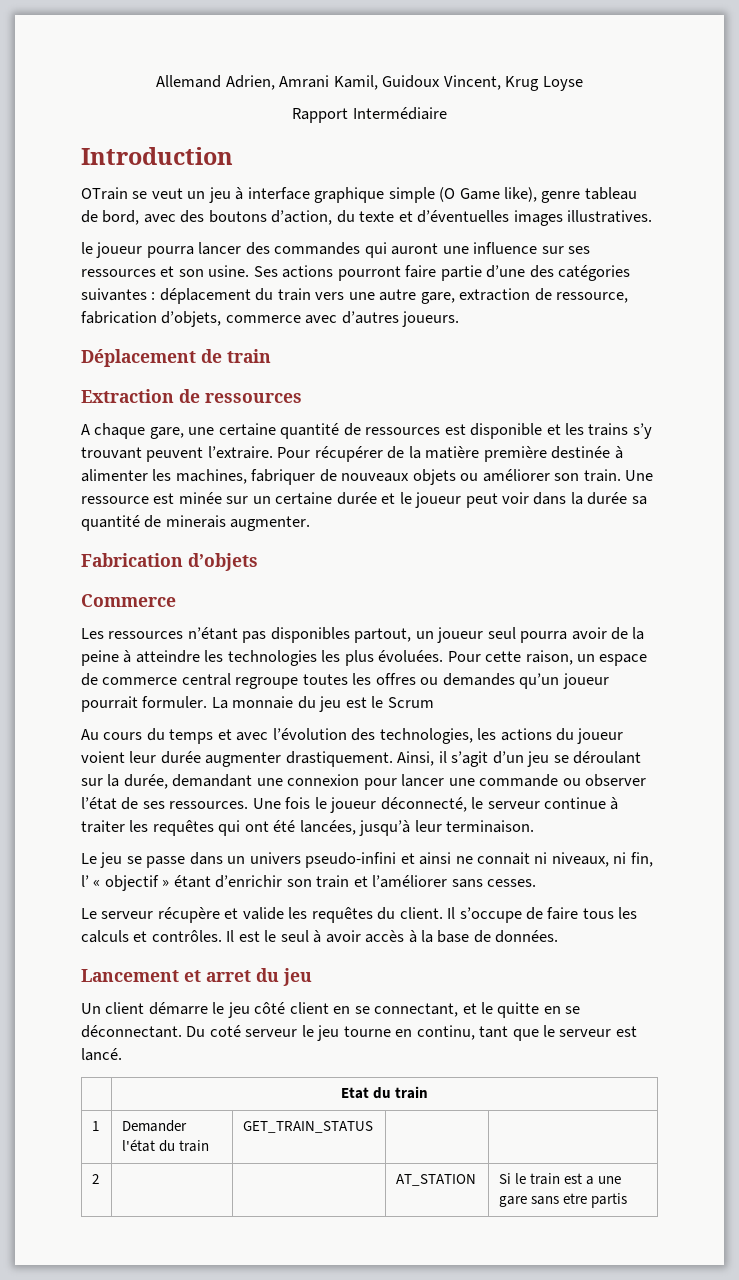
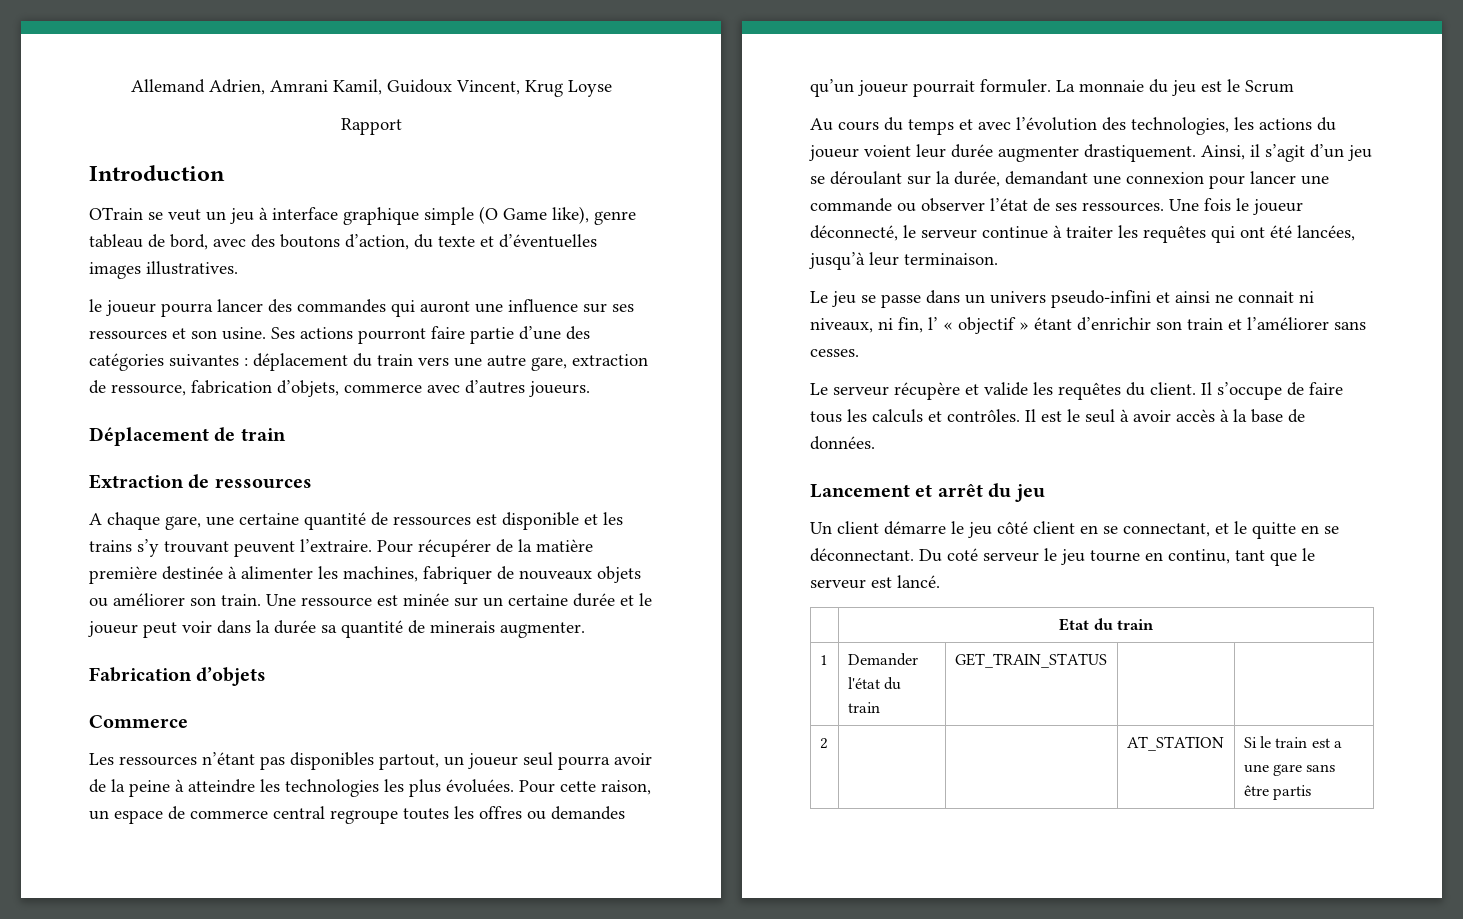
- Rapport Intermédiaire
+ Rapport
- Lancement et arret du jeu
+ Lancement et arrêt du jeu
- 2 | | | AT_STATION | Si le train est a une gare sans etre partis
+ 2 | | | AT_STATION | Si le train est a une gare sans être partis

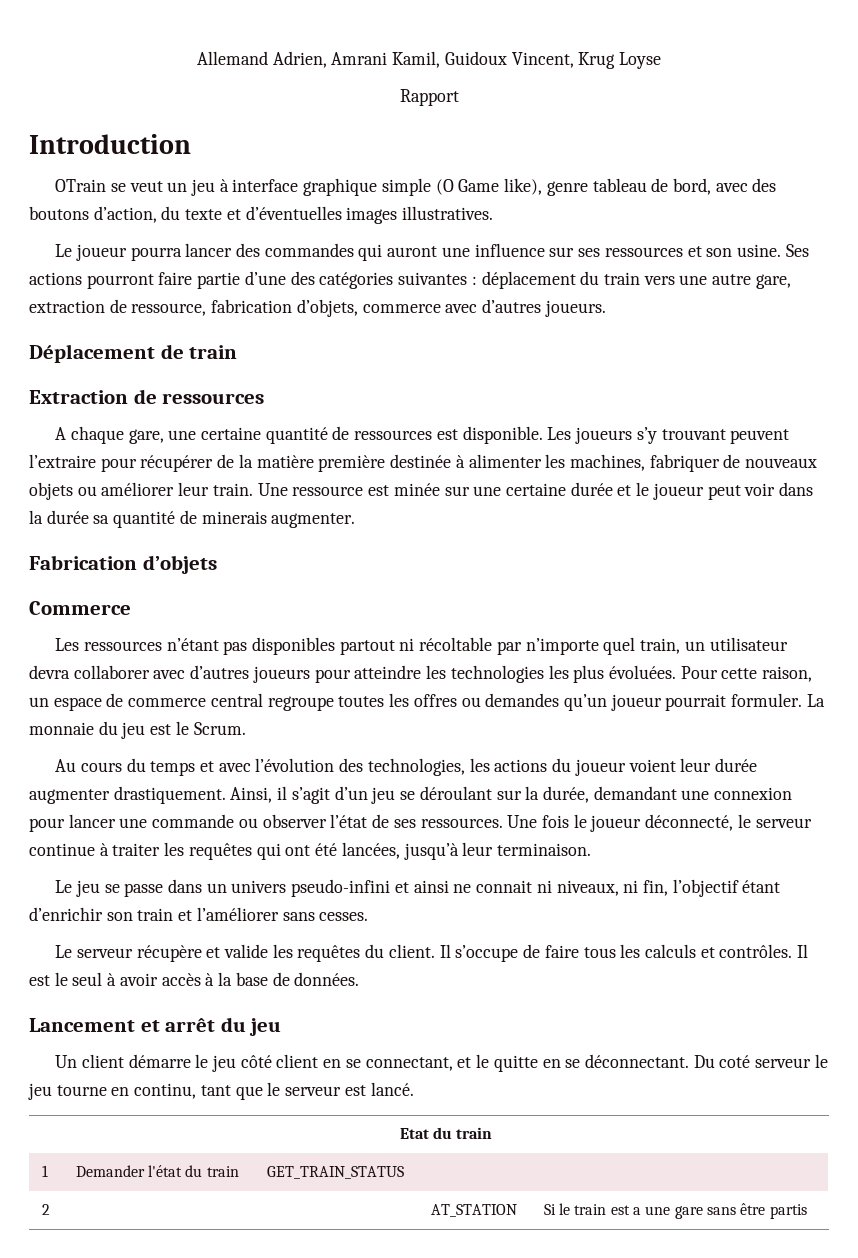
- le joueur pourra lancer des commandes qui auront une influence sur ses ressources et son usine.
+ Le joueur pourra lancer des commandes qui auront une influence sur ses ressources et son usine.
- A chaque gare, une certaine quantité de ressources est disponible et les trains s’y trouvant peuvent l’extraire. Pour récupérer de la matière première destinée à alimenter les machines, fabriquer de nouveaux objets ou améliorer son train.
+ A chaque gare, une certaine quantité de ressources est disponible. Les joueurs s’y trouvant peuvent l’extraire pour récupérer de la matière première destinée à alimenter les machines, fabriquer de nouveaux objets ou améliorer leur train.
- Une ressource est minée sur un certaine durée et le joueur peut voir dans la durée sa quantité de minerais augmenter.
+ Une ressource est minée sur une certaine durée et le joueur peut voir dans la durée sa quantité de minerais augmenter.
- Les ressources n’étant pas disponibles partout, un joueur seul pourra avoir de la peine à atteindre les technologies les plus évoluées.
+ Les ressources n’étant pas disponibles partout ni récoltable par n’importe quel train, un utilisateur devra collaborer avec d’autres joueurs pour atteindre les technologies les plus évoluées.
- La monnaie du jeu est le Scrum
+ La monnaie du jeu est le Scrum.
- Le jeu se passe dans un univers pseudo-infini et ainsi ne connait ni niveaux, ni fin, l’ « objectif » étant d’enrichir son train et l’améliorer sans cesses.
+ Le jeu se passe dans un univers pseudo-infini et ainsi ne connait ni niveaux, ni fin, l’objectif étant d’enrichir son train et l’améliorer sans cesses.

